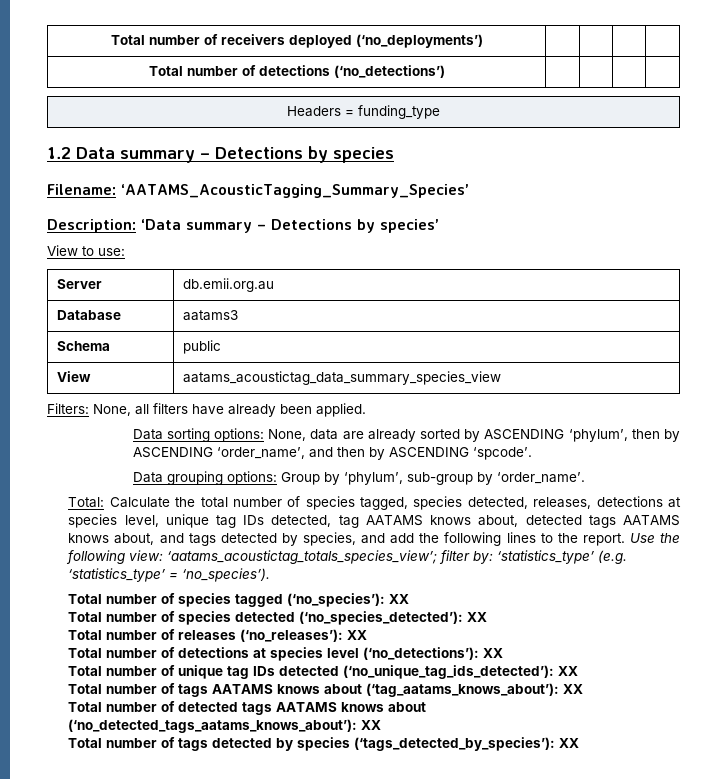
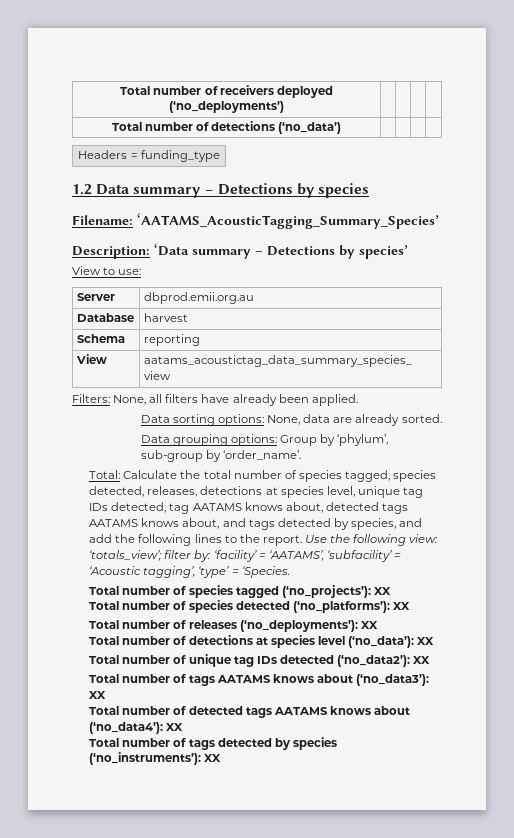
- Total number of detections (‘no_detections’) | | | |
+ Total number of detections (‘no_data’) | | | |
- Server | db.emii.org.au
+ Server | dbprod.emii.org.au
- Database | aatams3
+ Database | harvest
- Schema | public
+ Schema | reporting
- Data sorting options: None, data are already sorted by ASCENDING ‘phylum’, then by ASCENDING ‘order_name’, and then by ASCENDING ‘spcode’.
+ Data sorting options: None, data are already sorted.
- Use the following view: ‘aatams_acoustictag_totals_species_view’; filter by: ‘statistics_type’ (e.g. ‘statistics_type’ = ‘no_species’).
+ Use the following view: ‘totals_view’; filter by: ‘facility’ = ‘AATAMS’, ‘subfacility’ = ‘Acoustic tagging’, ‘type’ = ‘Species.
- Total number of species tagged (‘no_species’): XX
+ Total number of species tagged (‘no_projects’): XX
- Total number of species detected (‘no_species_detected’): XX
+ Total number of species detected (‘no_platforms’): XX
- Total number of releases (‘no_releases’): XX
+ Total number of releases (‘no_deployments’): XX
- Total number of detections at species level (‘no_detections’): XX
+ Total number of detections at species level (‘no_data’): XX
- Total number of unique tag IDs detected (‘no_unique_tag_ids_detected’): XX
+ Total number of unique tag IDs detected (‘no_data2’): XX
- Total number of tags AATAMS knows about (‘tag_aatams_knows_about’): XX
+ Total number of tags AATAMS knows about (‘no_data3’): XX
- Total number of detected tags AATAMS knows about (‘no_detected_tags_aatams_knows_about’): XX
+ Total number of detected tags AATAMS knows about (‘no_data4’): XX
- Total number of tags detected by species (‘tags_detected_by_species’): XX
+ Total number of tags detected by species (‘no_instruments’): XX

